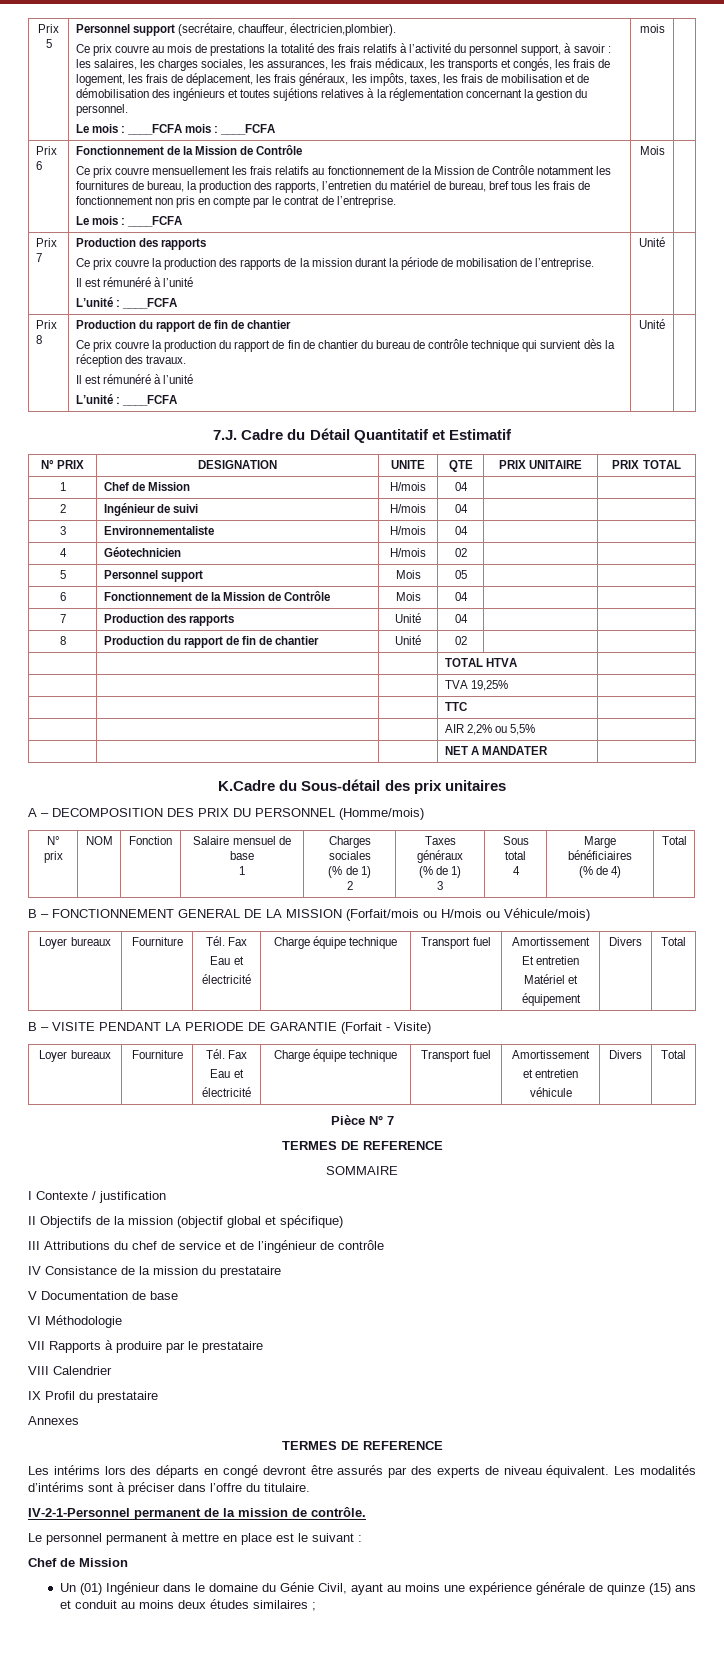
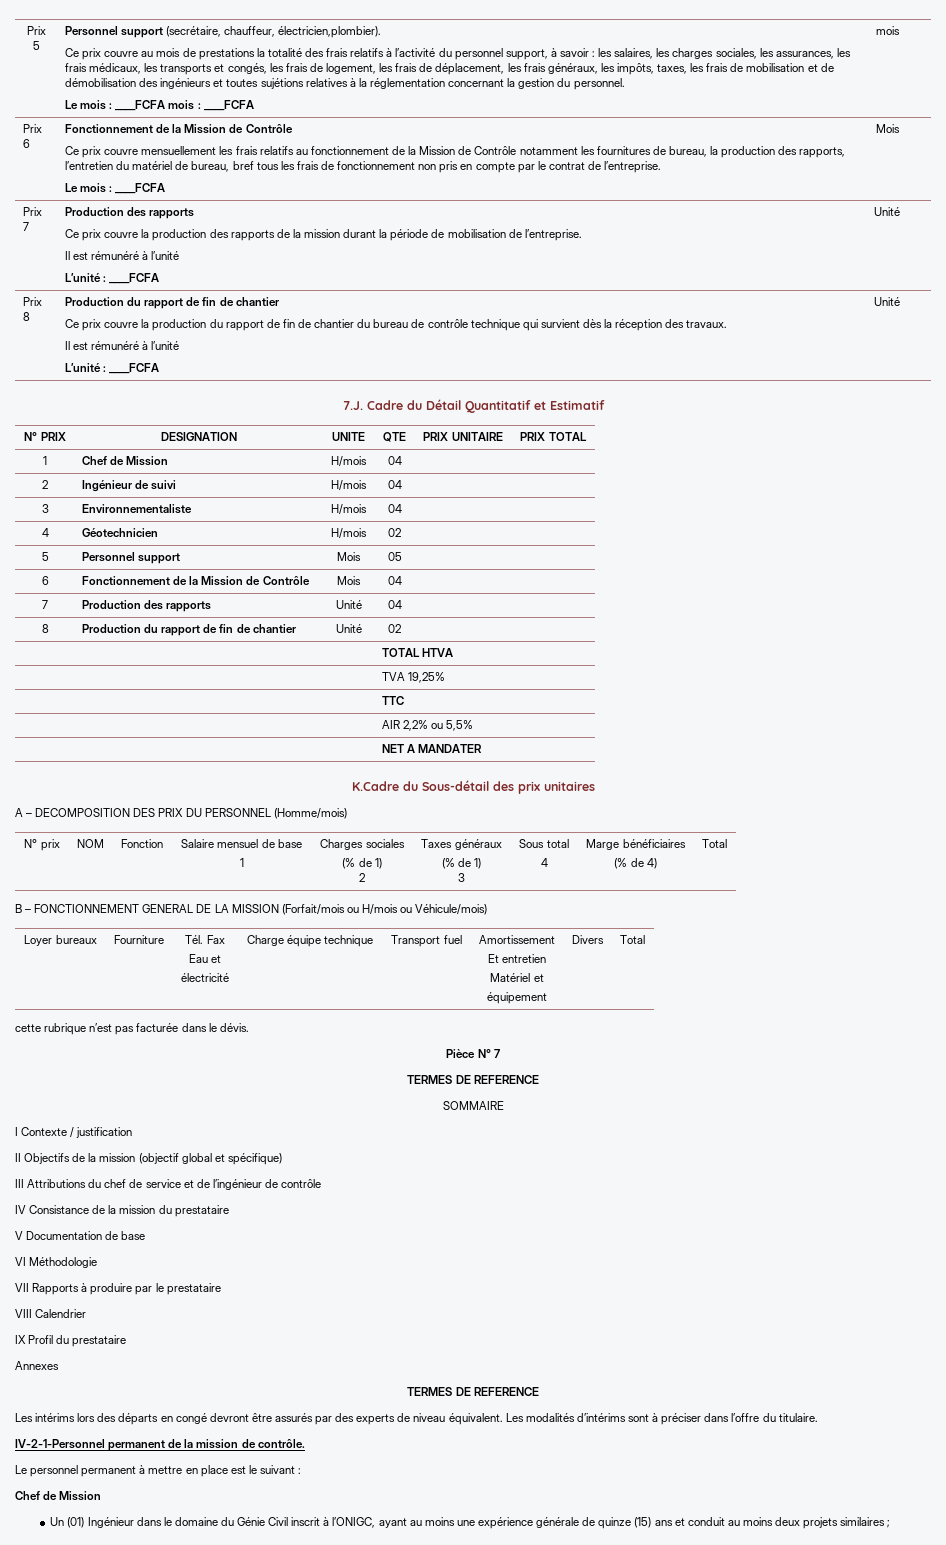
- B – VISITE PENDANT LA PERIODE DE GARANTIE (Forfait - Visite)
- Loyer bureaux | Fourniture | Tél. Fax
- Eau et
- électricité | Charge équipe technique | Transport fuel | Amortissement
- et entretien
- véhicule | Divers | Total
+ cette rubrique n’est pas facturée dans le dévis.
- Un (01) Ingénieur dans le domaine du Génie Civil, ayant au moins une expérience générale de quinze (15) ans et conduit au moins deux études similaires ;
+ Un (01) Ingénieur dans le domaine du Génie Civil inscrit à l’ONIGC, ayant au moins une expérience générale de quinze (15) ans et conduit au moins deux projets similaires ;

